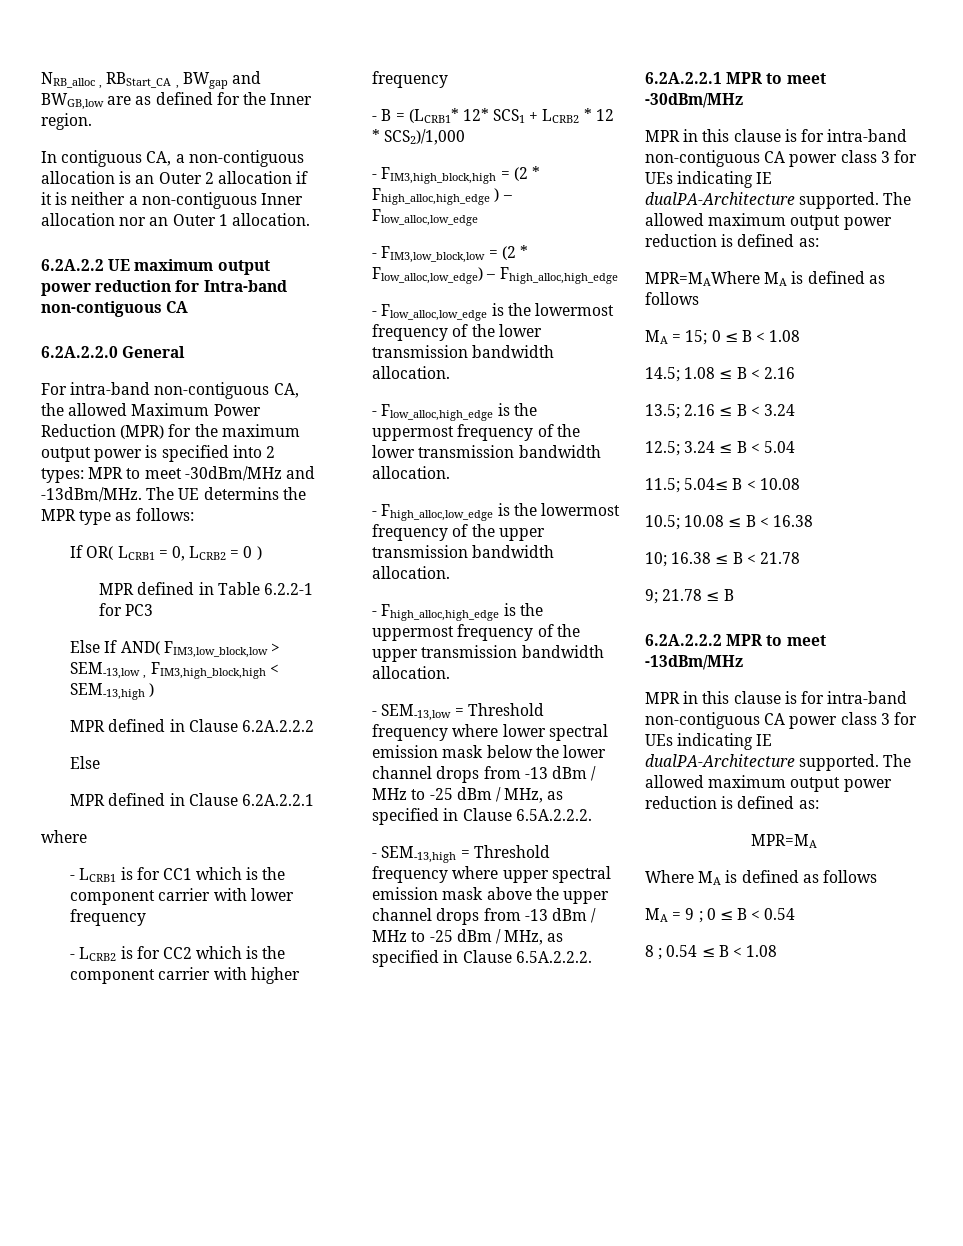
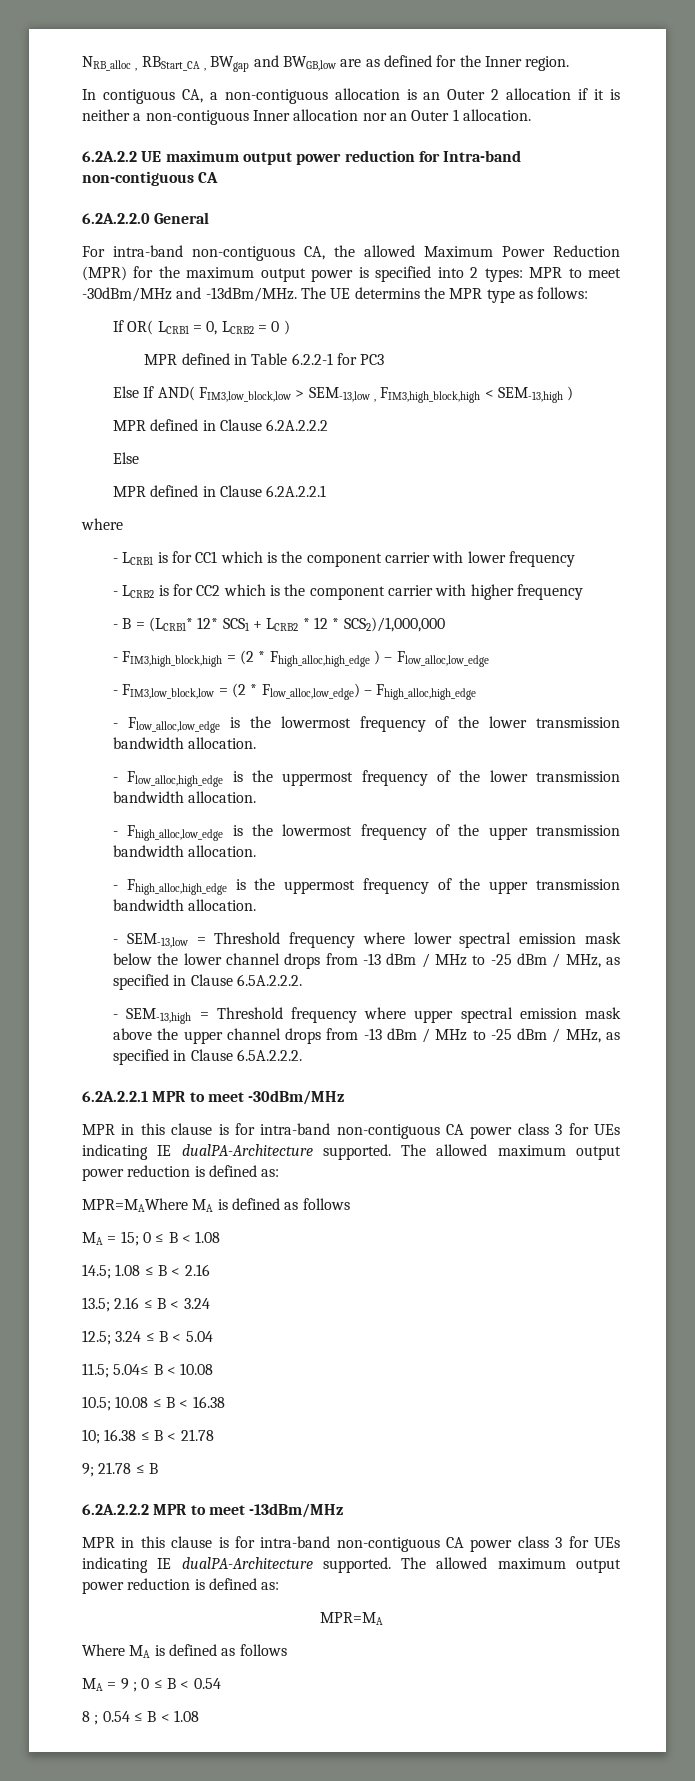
- - B = (LCRB1* 12* SCS1 + LCRB2 * 12 * SCS2)/1,000
+ - B = (LCRB1* 12* SCS1 + LCRB2 * 12 * SCS2)/1,000,000

